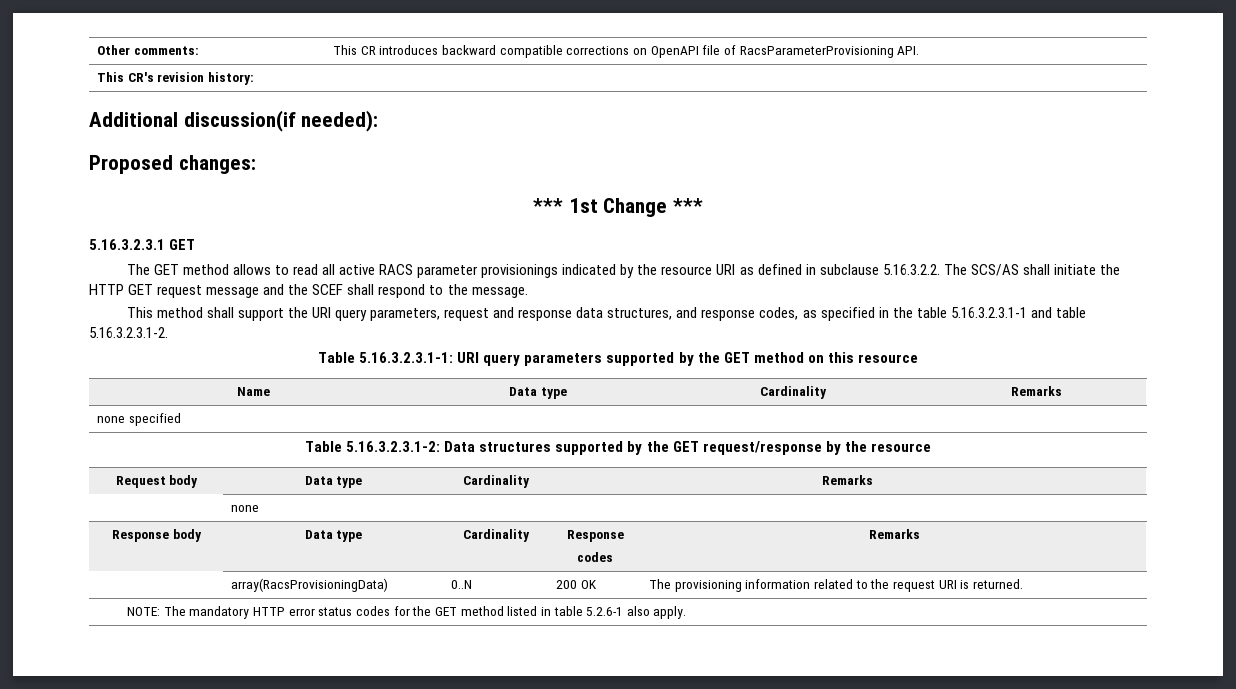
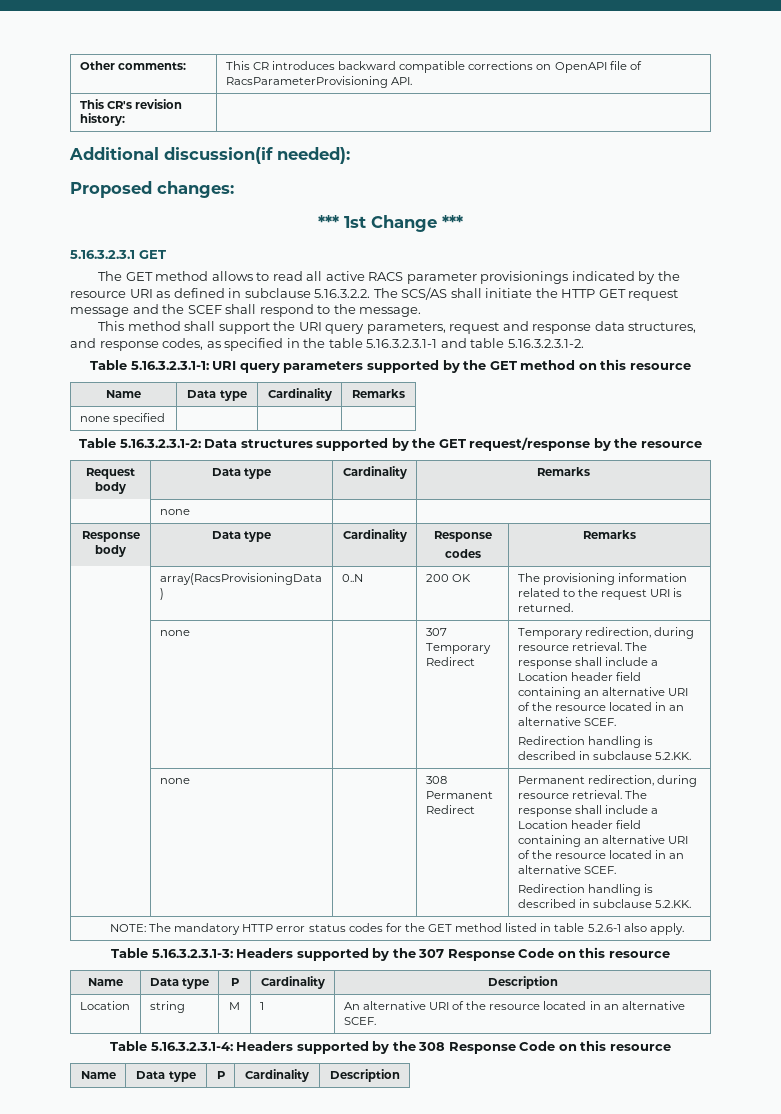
+ | none | | 307 Temporary Redirect | Temporary redirection, during resource retrieval. The response shall include a Location header field containing an alternative URI of the resource located in an alternative SCEF.
+ Redirection handling is described in subclause 5.2.KK.
+ | none | | 308 Permanent Redirect | Permanent redirection, during resource retrieval. The response shall include a Location header field containing an alternative URI of the resource located in an alternative SCEF.
+ Redirection handling is described in subclause 5.2.KK.
+ Table 5.16.3.2.3.1-3: Headers supported by the 307 Response Code on this resource
+ Name | Data type | P | Cardinality | Description
+ Location | string | M | 1 | An alternative URI of the resource located in an alternative SCEF.
+ Table 5.16.3.2.3.1-4: Headers supported by the 308 Response Code on this resource
+ Name | Data type | P | Cardinality | Description

